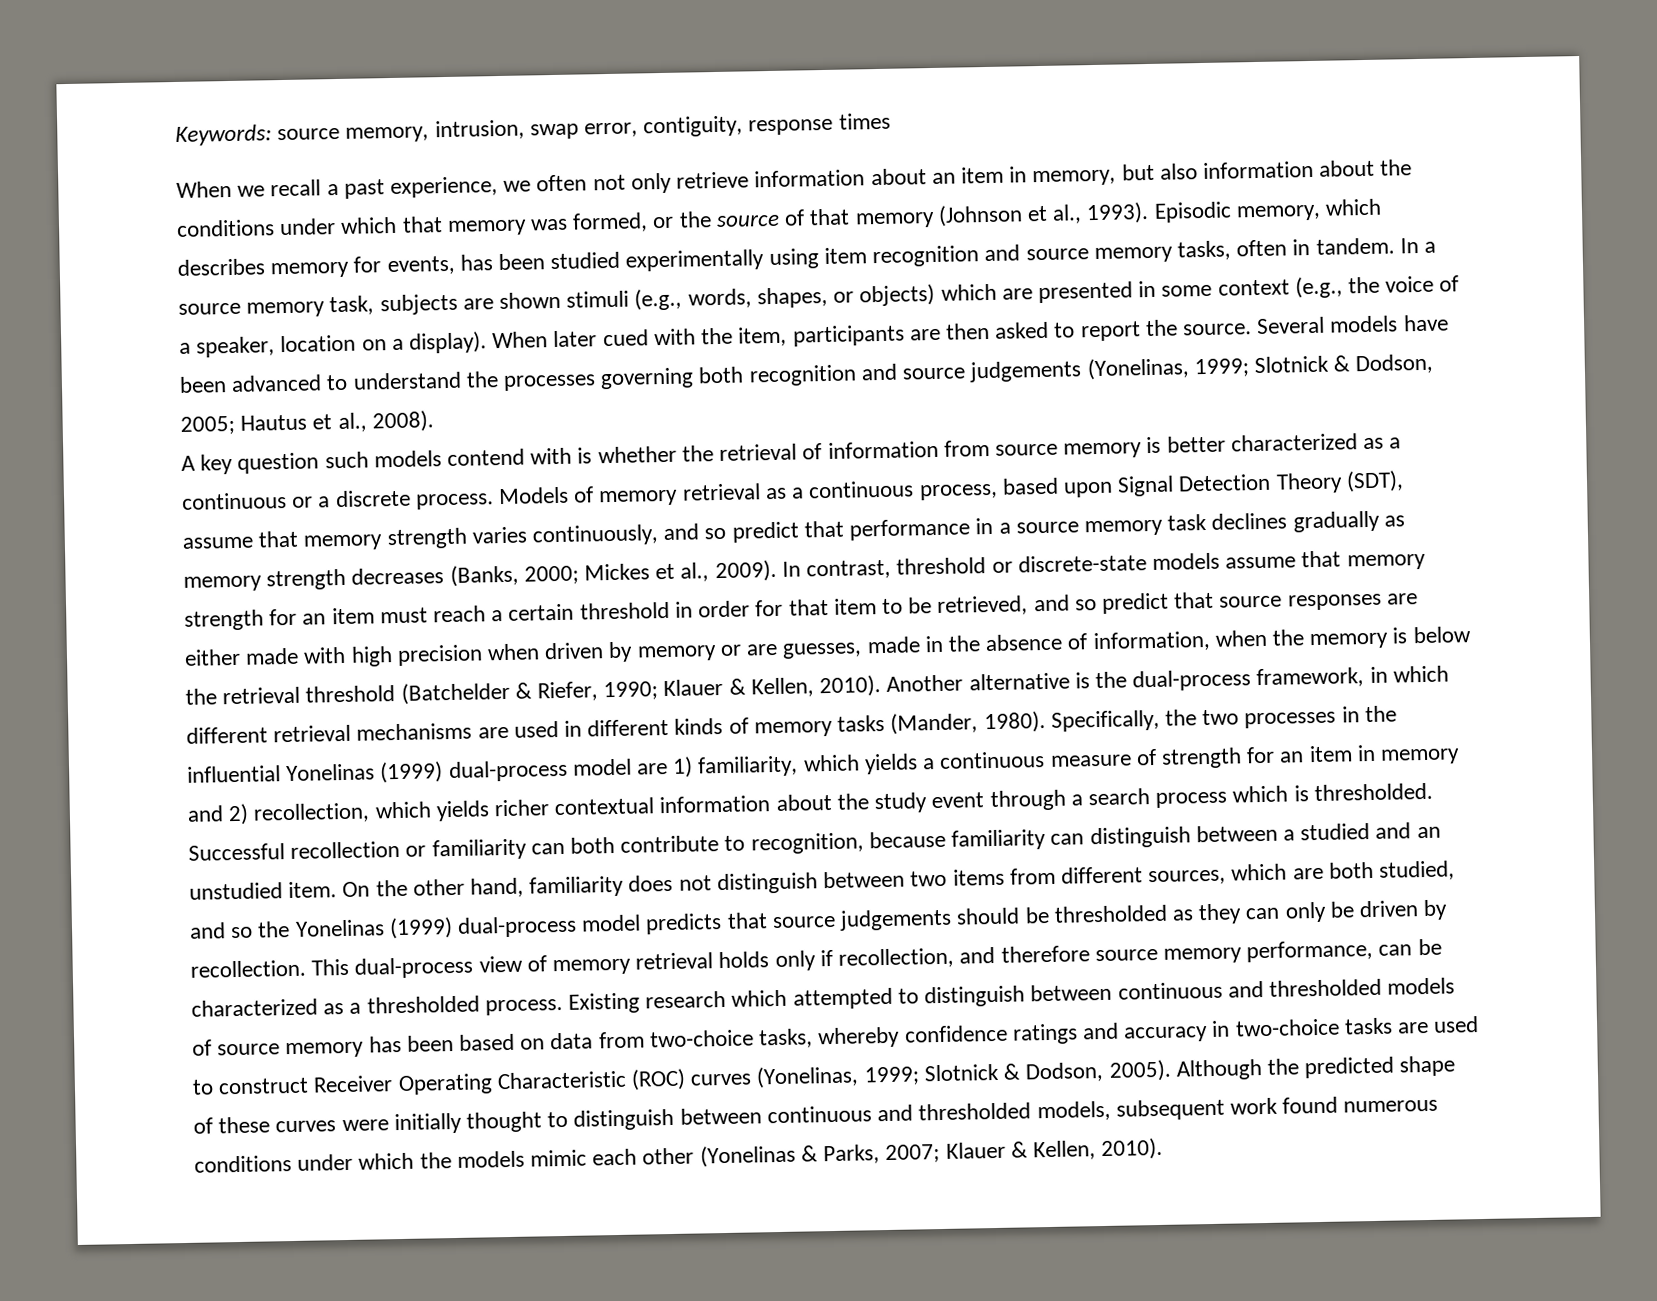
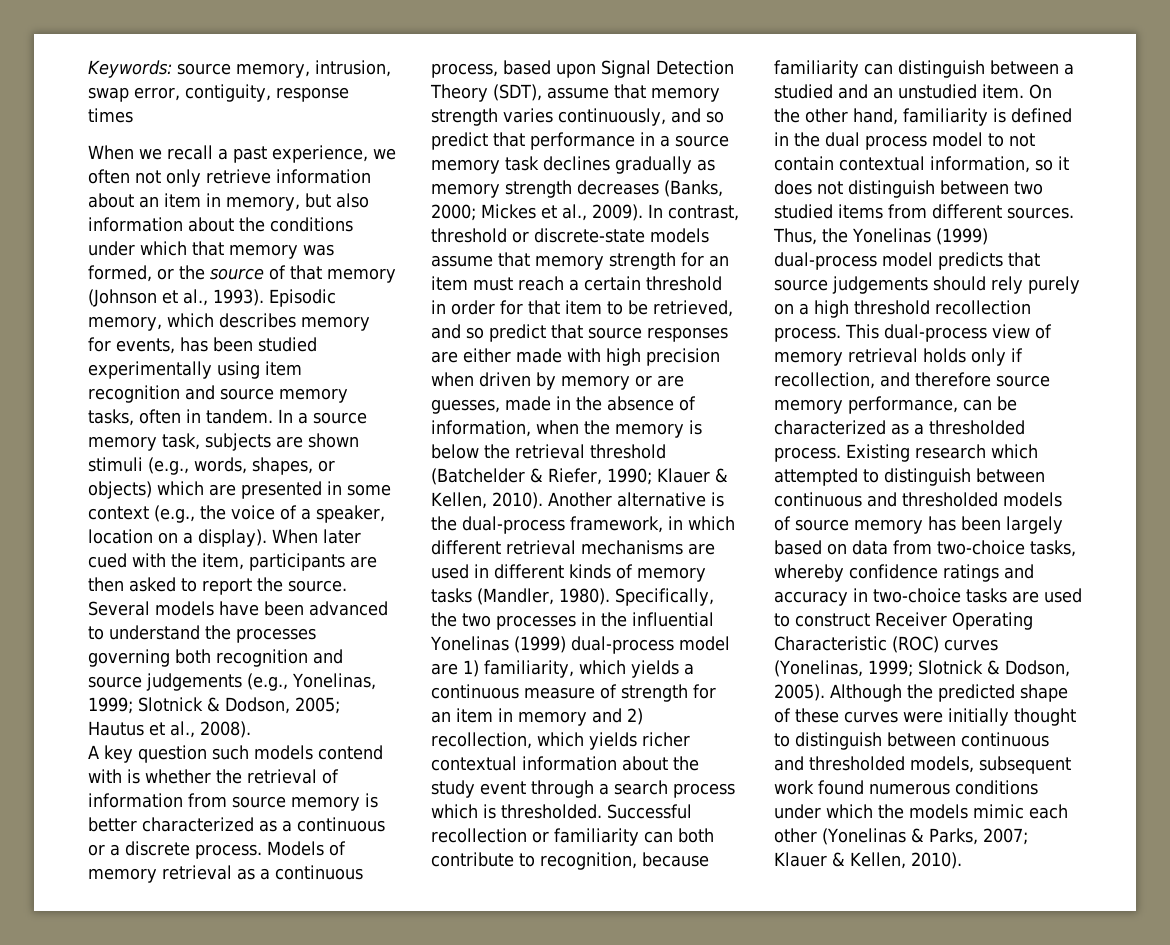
- Several models have been advanced to understand the processes governing both recognition and source judgements (Yonelinas, 1999; Slotnick & Dodson, 2005; Hautus et al., 2008).
+ Several models have been advanced to understand the processes governing both recognition and source judgements (e.g., Yonelinas, 1999; Slotnick & Dodson, 2005; Hautus et al., 2008).
- Another alternative is the dual-process framework, in which different retrieval mechanisms are used in different kinds of memory tasks (Mander, 1980).
+ Another alternative is the dual-process framework, in which different retrieval mechanisms are used in different kinds of memory tasks (Mandler, 1980).
- On the other hand, familiarity does not distinguish between two items from different sources, which are both studied, and so the Yonelinas (1999) dual-process model predicts that source judgements should be thresholded as they can only be driven by recollection.
+ On the other hand, familiarity is defined in the dual process model to not contain contextual information, so it does not distinguish between two studied items from different sources. Thus, the Yonelinas (1999) dual-process model predicts that source judgements should rely purely on a high threshold recollection process.
- Existing research which attempted to distinguish between continuous and thresholded models of source memory has been based on data from two-choice tasks, whereby confidence ratings and accuracy in two-choice tasks are used to construct Receiver Operating Characteristic (ROC) curves (Yonelinas, 1999; Slotnick & Dodson, 2005).
+ Existing research which attempted to distinguish between continuous and thresholded models of source memory has been largely based on data from two-choice tasks, whereby confidence ratings and accuracy in two-choice tasks are used to construct Receiver Operating Characteristic (ROC) curves (Yonelinas, 1999; Slotnick & Dodson, 2005).

